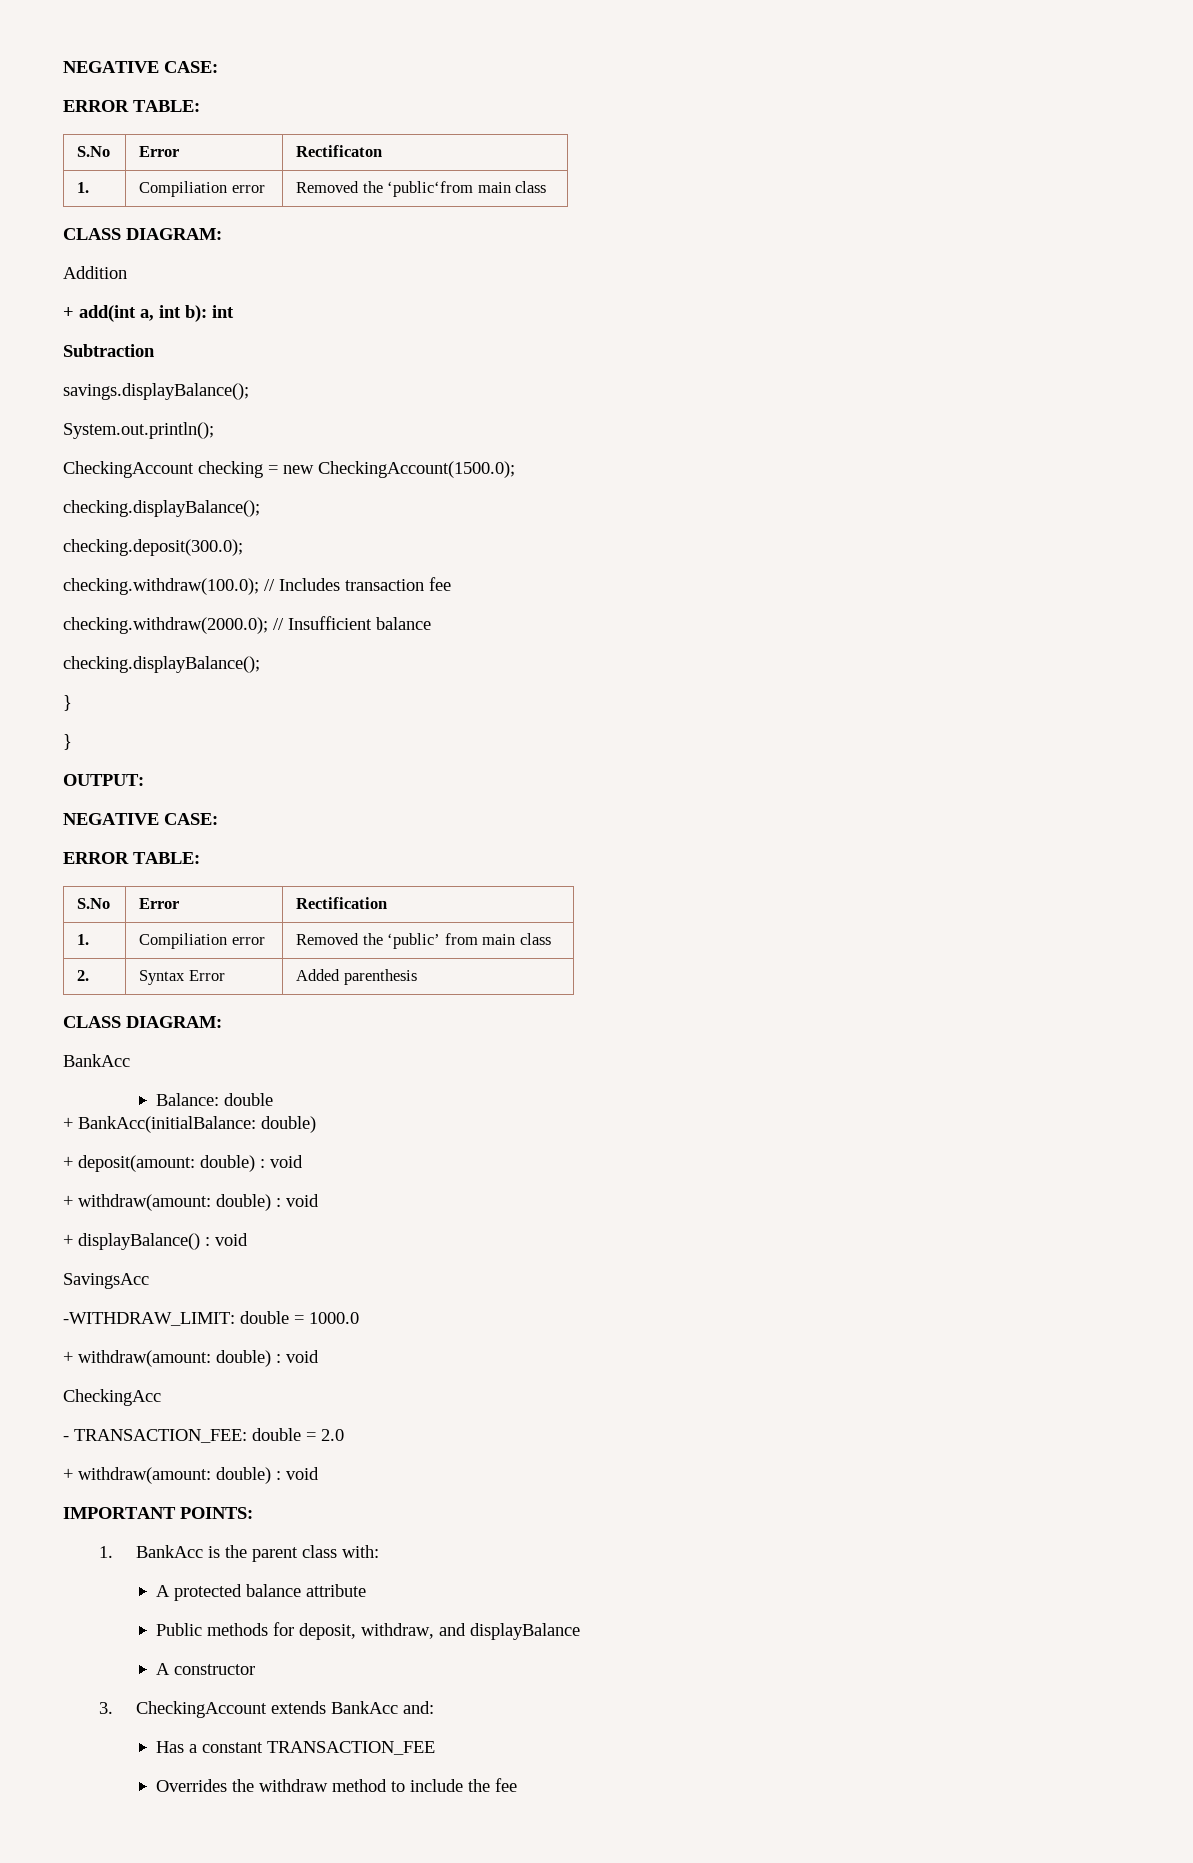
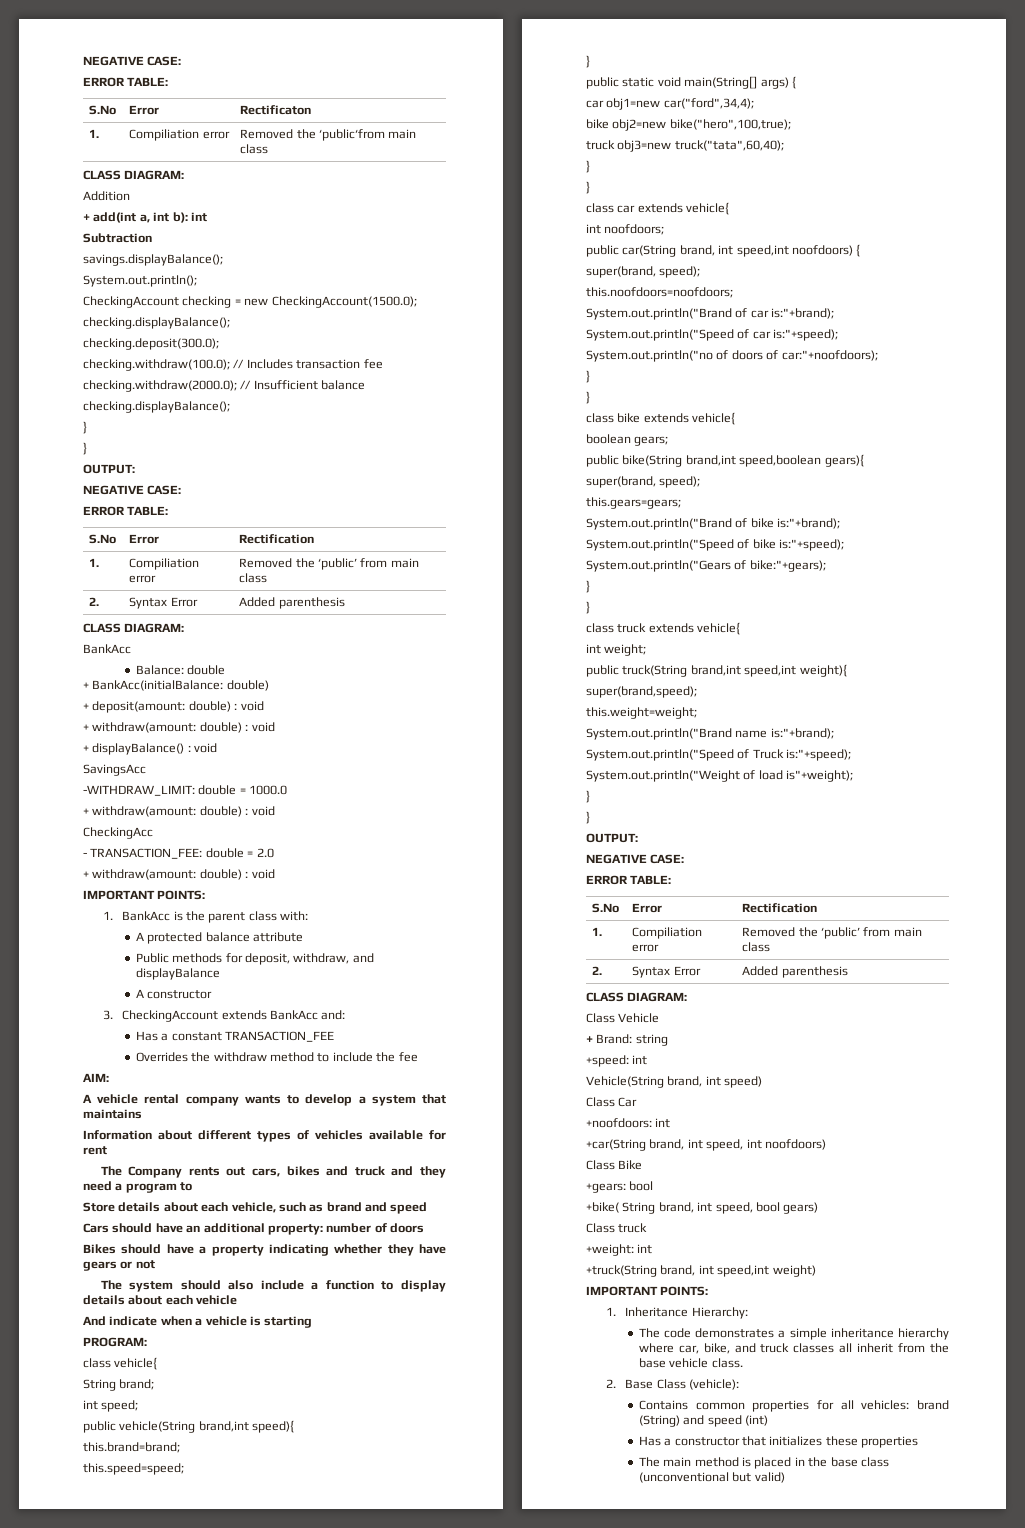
+ AIM:
+ A vehicle rental company wants to develop a system that maintains
+ Information about different types of vehicles available for rent
+ The Company rents out cars, bikes and truck and they need a program to
+ Store details about each vehicle, such as brand and speed
+ Cars should have an additional property: number of doors
+ Bikes should have a property indicating whether they have gears or not
+ The system should also include a function to display details about each vehicle
+ And indicate when a vehicle is starting
+ PROGRAM:
+ class vehicle{
+ String brand;
+ int speed;
+ public vehicle(String brand,int speed){
+ this.brand=brand;
+ this.speed=speed;
+ }
+ public static void main(String[] args) {
+ car obj1=new car("ford",34,4);
+ bike obj2=new bike("hero",100,true);
+ truck obj3=new truck("tata",60,40);
+ }
+ }
+ class car extends vehicle{
+ int noofdoors;
+ public car(String brand, int speed,int noofdoors) {
+ super(brand, speed);
+ this.noofdoors=noofdoors;
+ System.out.println("Brand of car is:"+brand);
+ System.out.println("Speed of car is:"+speed);
+ System.out.println("no of doors of car:"+noofdoors);
+ }
+ }
+ class bike extends vehicle{
+ boolean gears;
+ public bike(String brand,int speed,boolean gears){
+ super(brand, speed);
+ this.gears=gears;
+ System.out.println("Brand of bike is:"+brand);
+ System.out.println("Speed of bike is:"+speed);
+ System.out.println("Gears of bike:"+gears);
+ }
+ }
+ class truck extends vehicle{
+ int weight;
+ public truck(String brand,int speed,int weight){
+ super(brand,speed);
+ this.weight=weight;
+ System.out.println("Brand name is:"+brand);
+ System.out.println("Speed of Truck is:"+speed);
+ System.out.println("Weight of load is"+weight);
+ }
+ }
+ OUTPUT:
+ NEGATIVE CASE:
+ ERROR TABLE:
+ S.No | Error | Rectification
+ 1. | Compiliation error | Removed the ‘public’ from main class
+ 2. | Syntax Error | Added parenthesis
+ CLASS DIAGRAM:
+ Class Vehicle
+ + Brand: string
+ +speed: int
+ Vehicle(String brand, int speed)
+ Class Car
+ +noofdoors: int
+ +car(String brand, int speed, int noofdoors)
+ Class Bike
+ +gears: bool
+ +bike( String brand, int speed, bool gears)
+ Class truck
+ +weight: int
+ +truck(String brand, int speed,int weight)
+ IMPORTANT POINTS:
+ 1. Inheritance Hierarchy:
+ The code demonstrates a simple inheritance hierarchy where car, bike, and truck classes all inherit from the base vehicle class.
+ 2. Base Class (vehicle):
+ Contains common properties for all vehicles: brand (String) and speed (int)
+ Has a constructor that initializes these properties
+ The main method is placed in the base class (unconventional but valid)

